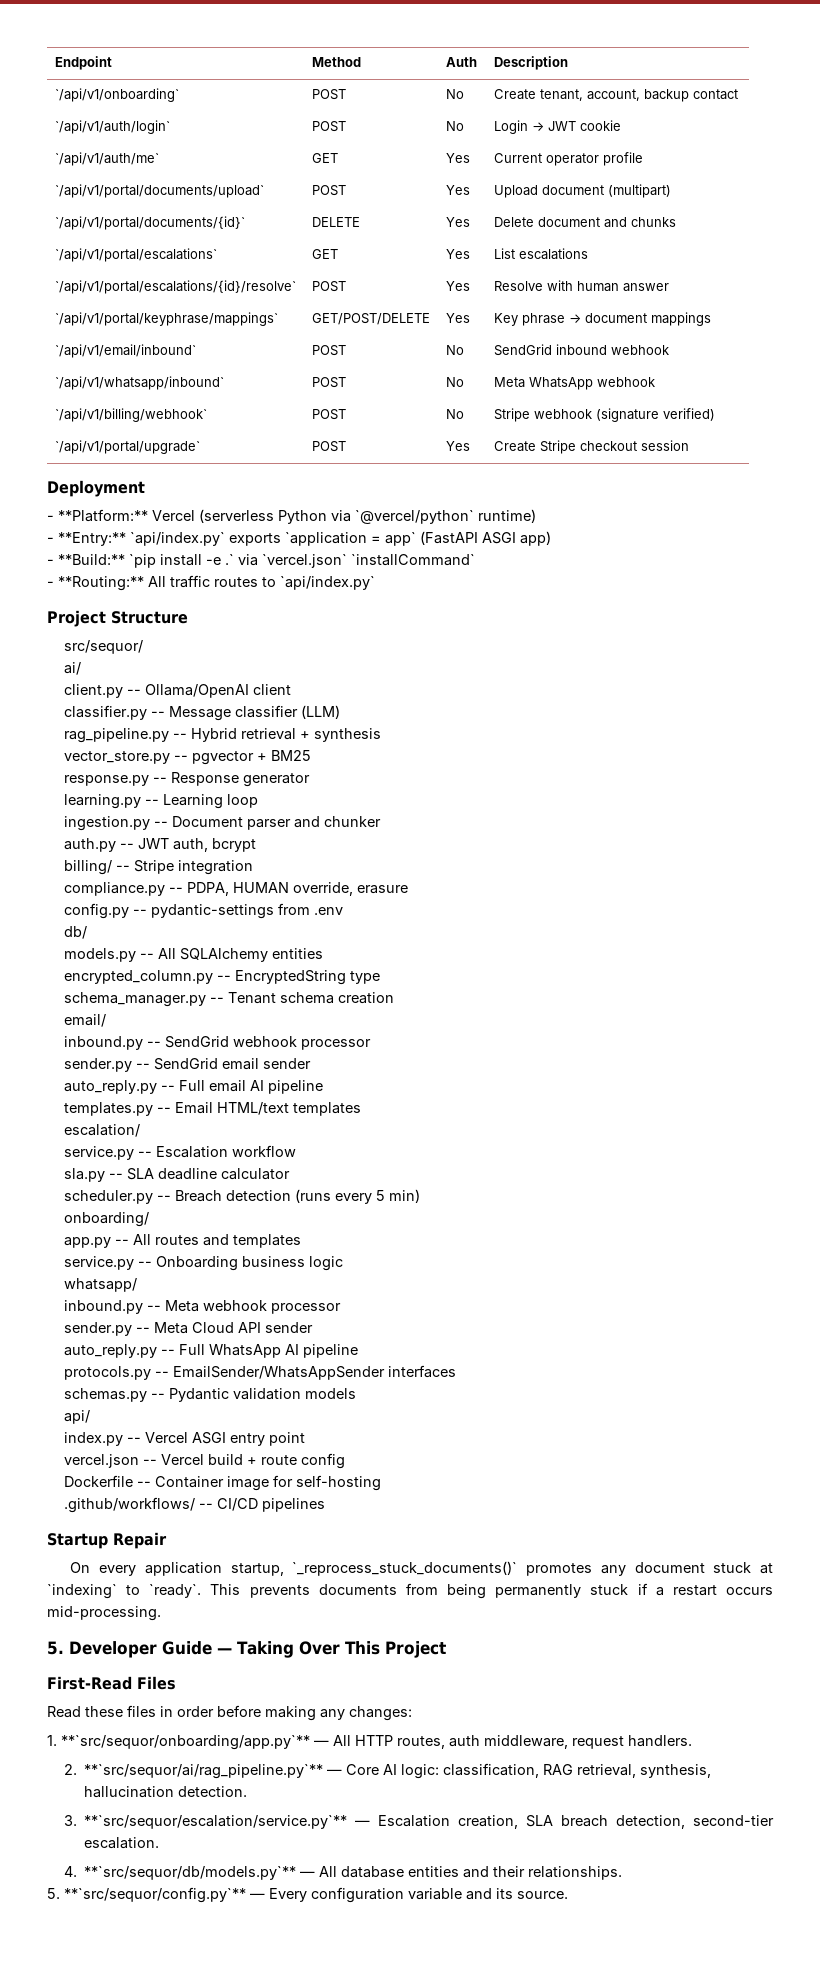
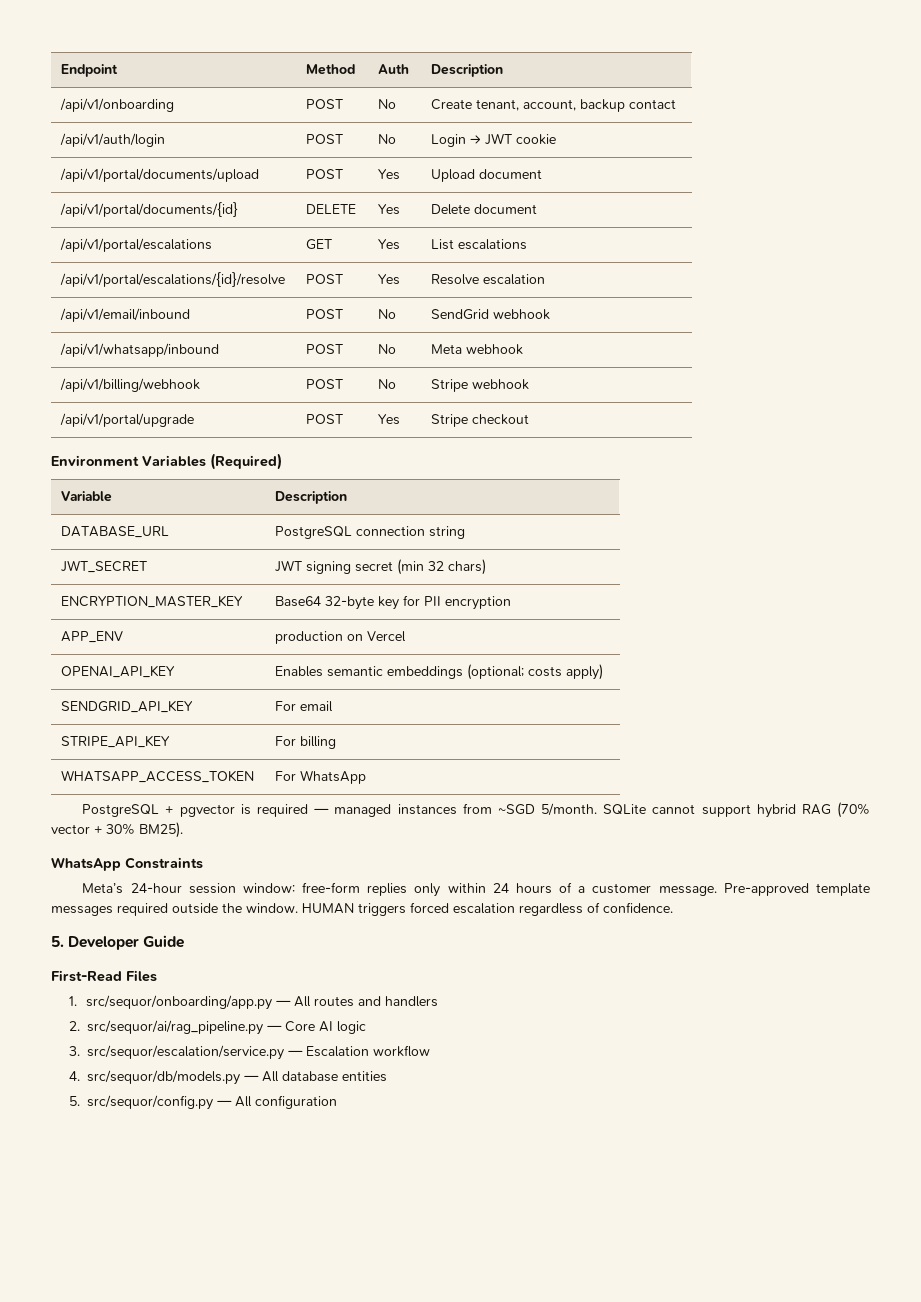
- `/api/v1/onboarding` | POST | No | Create tenant, account, backup contact
+ /api/v1/onboarding | POST | No | Create tenant, account, backup contact
- `/api/v1/auth/login` | POST | No | Login → JWT cookie
+ /api/v1/auth/login | POST | No | Login → JWT cookie
- `/api/v1/auth/me` | GET | Yes | Current operator profile
- `/api/v1/portal/documents/upload` | POST | Yes | Upload document (multipart)
- `/api/v1/portal/documents/{id}` | DELETE | Yes | Delete document and chunks
- `/api/v1/portal/escalations` | GET | Yes | List escalations
+ /api/v1/portal/documents/upload | POST | Yes | Upload document
+ /api/v1/portal/documents/{id} | DELETE | Yes | Delete document
+ /api/v1/portal/escalations | GET | Yes | List escalations
- `/api/v1/portal/escalations/{id}/resolve` | POST | Yes | Resolve with human answer
- `/api/v1/portal/keyphrase/mappings` | GET/POST/DELETE | Yes | Key phrase → document mappings
- `/api/v1/email/inbound` | POST | No | SendGrid inbound webhook
- `/api/v1/whatsapp/inbound` | POST | No | Meta WhatsApp webhook
- `/api/v1/billing/webhook` | POST | No | Stripe webhook (signature verified)
- `/api/v1/portal/upgrade` | POST | Yes | Create Stripe checkout session
- Deployment
- - **Platform:** Vercel (serverless Python via `@vercel/python` runtime)
- - **Entry:** `api/index.py` exports `application = app` (FastAPI ASGI app)
- - **Build:** `pip install -e .` via `vercel.json` `installCommand`
- - **Routing:** All traffic routes to `api/index.py`
- Project Structure
- src/sequor/
- ai/
- client.py -- Ollama/OpenAI client
- classifier.py -- Message classifier (LLM)
- rag_pipeline.py -- Hybrid retrieval + synthesis
- vector_store.py -- pgvector + BM25
- response.py -- Response generator
- learning.py -- Learning loop
- ingestion.py -- Document parser and chunker
- auth.py -- JWT auth, bcrypt
- billing/ -- Stripe integration
- compliance.py -- PDPA, HUMAN override, erasure
- config.py -- pydantic-settings from .env
- db/
- models.py -- All SQLAlchemy entities
- encrypted_column.py -- EncryptedString type
- schema_manager.py -- Tenant schema creation
- email/
- inbound.py -- SendGrid webhook processor
- sender.py -- SendGrid email sender
- auto_reply.py -- Full email AI pipeline
- templates.py -- Email HTML/text templates
- escalation/
- service.py -- Escalation workflow
- sla.py -- SLA deadline calculator
- scheduler.py -- Breach detection (runs every 5 min)
- onboarding/
- app.py -- All routes and templates
- service.py -- Onboarding business logic
- whatsapp/
- inbound.py -- Meta webhook processor
- sender.py -- Meta Cloud API sender
- auto_reply.py -- Full WhatsApp AI pipeline
- protocols.py -- EmailSender/WhatsAppSender interfaces
- schemas.py -- Pydantic validation models
- api/
- index.py -- Vercel ASGI entry point
- vercel.json -- Vercel build + route config
- Dockerfile -- Container image for self-hosting
- .github/workflows/ -- CI/CD pipelines
- Startup Repair
- On every application startup, `_reprocess_stuck_documents()` promotes any document stuck at `indexing` to `ready`. This prevents documents from being permanently stuck if a restart occurs mid-processing.
- 5. Developer Guide — Taking Over This Project
+ /api/v1/portal/escalations/{id}/resolve | POST | Yes | Resolve escalation
+ /api/v1/email/inbound | POST | No | SendGrid webhook
+ /api/v1/whatsapp/inbound | POST | No | Meta webhook
+ /api/v1/billing/webhook | POST | No | Stripe webhook
+ /api/v1/portal/upgrade | POST | Yes | Stripe checkout
+ Environment Variables (Required)
+ Variable | Description
+ DATABASE_URL | PostgreSQL connection string
+ JWT_SECRET | JWT signing secret (min 32 chars)
+ ENCRYPTION_MASTER_KEY | Base64 32-byte key for PII encryption
+ APP_ENV | production on Vercel
+ OPENAI_API_KEY | Enables semantic embeddings (optional; costs apply)
+ SENDGRID_API_KEY | For email
+ STRIPE_API_KEY | For billing
+ WHATSAPP_ACCESS_TOKEN | For WhatsApp
+ PostgreSQL + pgvector is required — managed instances from ~SGD 5/month. SQLite cannot support hybrid RAG (70% vector + 30% BM25).
+ WhatsApp Constraints
+ Meta’s 24-hour session window: free-form replies only within 24 hours of a customer message. Pre-approved template messages required outside the window. HUMAN triggers forced escalation regardless of confidence.
+ 5. Developer Guide
  First-Read Files
- Read these files in order before making any changes:
- 1. **`src/sequor/onboarding/app.py`** — All HTTP routes, auth middleware, request handlers.
+ 1. src/sequor/onboarding/app.py — All routes and handlers
- 2. **`src/sequor/ai/rag_pipeline.py`** — Core AI logic: classification, RAG retrieval, synthesis, hallucination detection.
+ 2. src/sequor/ai/rag_pipeline.py — Core AI logic
- 3. **`src/sequor/escalation/service.py`** — Escalation creation, SLA breach detection, second-tier escalation.
+ 3. src/sequor/escalation/service.py — Escalation workflow
- 4. **`src/sequor/db/models.py`** — All database entities and their relationships.
- 5. **`src/sequor/config.py`** — Every configuration variable and its source.
+ 4. src/sequor/db/models.py — All database entities
+ 5. src/sequor/config.py — All configuration

